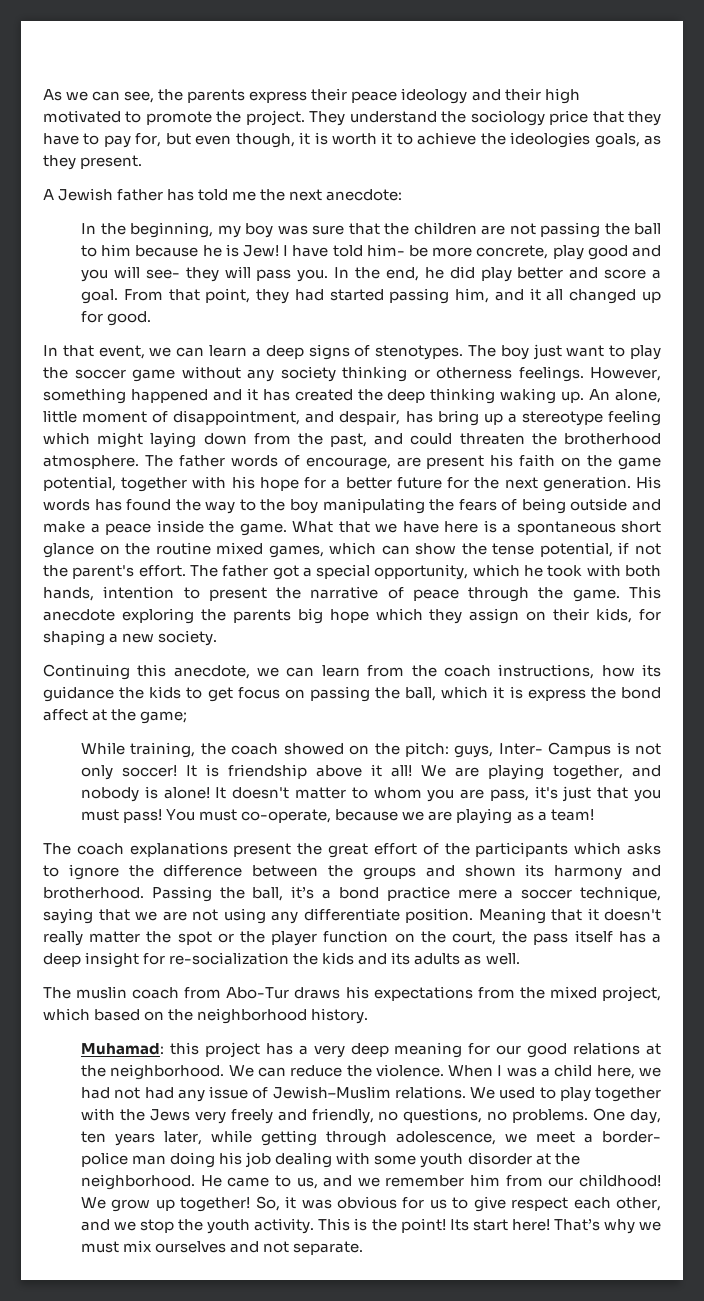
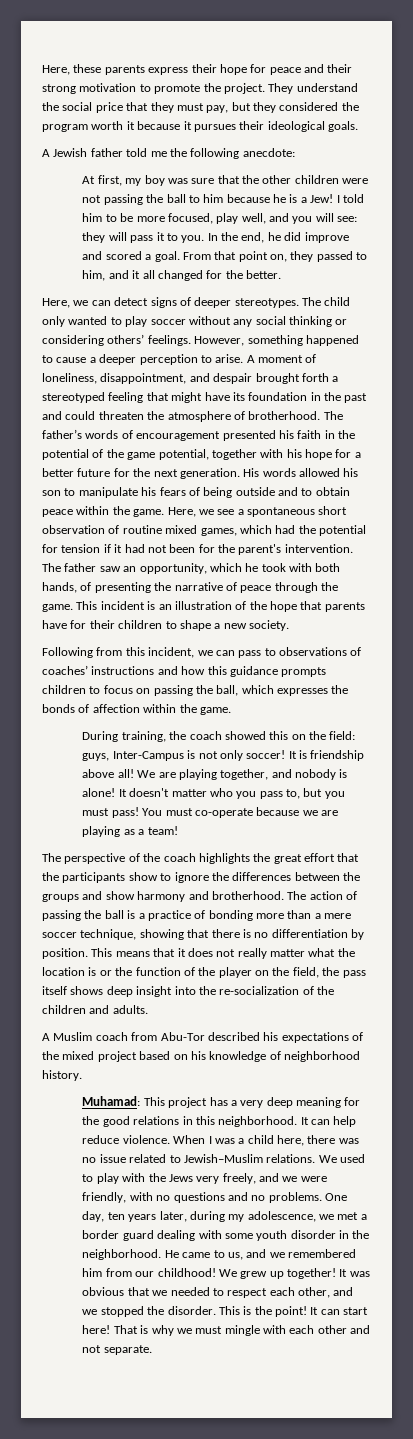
- As we can see, the parents express their peace ideology and their high motivated to promote the project.
+ Here, these parents express their hope for peace and their strong motivation to promote the project.
- They understand the sociology price that they have to pay for, but even though, it is worth it to achieve the ideologies goals, as they present.
+ They understand the social price that they must pay, but they considered the program worth it because it pursues their ideological goals.
- A Jewish father has told me the next anecdote:
+ A Jewish father told me the following anecdote:
- In the beginning, my boy was sure that the children are not passing the ball to him because he is Jew!
+ At first, my boy was sure that the other children were not passing the ball to him because he is a Jew!
- I have told him- be more concrete, play good and you will see- they will pass you.
+ I told him to be more focused, play well, and you will see: they will pass it to you.
- In the end, he did play better and score a goal. From that point, they had started passing him, and it all changed up for good.
- In that event, we can learn a deep signs of stenotypes. The boy just want to play the soccer game without any society thinking or otherness feelings.
+ In the end, he did improve and scored a goal. From that point on, they passed to him, and it all changed for the better.
+ Here, we can detect signs of deeper stereotypes. The child only wanted to play soccer without any social thinking or considering others’ feelings.
- However, something happened and it has created the deep thinking waking up. An alone, little moment of disappointment, and despair, has bring up a stereotype feeling which might laying down from the past, and could threaten the brotherhood atmosphere. The father words of encourage, are present his faith on the game potential, together with his hope for a better future for the next generation.
+ However, something happened to cause a deeper perception to arise. A moment of loneliness, disappointment, and despair brought forth a stereotyped feeling that might have its foundation in the past and could threaten the atmosphere of brotherhood. The father’s words of encouragement presented his faith in the potential of the game potential, together with his hope for a better future for the next generation.
- His words has found the way to the boy manipulating the fears of being outside and make a peace inside the game. What that we have here is a spontaneous short glance on the routine mixed games, which can show the tense potential, if not the parent's effort. The father got a special opportunity, which he took with both hands, intention to present the narrative of peace through the game.
+ His words allowed his son to manipulate his fears of being outside and to obtain peace within the game. Here, we see a spontaneous short observation of routine mixed games, which had the potential for tension if it had not been for the parent's intervention. The father saw an opportunity, which he took with both hands, of presenting the narrative of peace through the game.
- This anecdote exploring the parents big hope which they assign on their kids, for shaping a new society.
- Continuing this anecdote, we can learn from the coach instructions, how its guidance the kids to get focus on passing the ball, which it is express the bond affect at the game;
- While training, the coach showed on the pitch: guys, Inter- Campus is not only soccer!
+ This incident is an illustration of the hope that parents have for their children to shape a new society.
+ Following from this incident, we can pass to observations of coaches’ instructions and how this guidance prompts children to focus on passing the ball, which expresses the bonds of affection within the game.
+ During training, the coach showed this on the field: guys, Inter-Campus is not only soccer!
- It is friendship above it all!
+ It is friendship above all!
- It doesn't matter to whom you are pass, it's just that you must pass!
+ It doesn't matter who you pass to, but you must pass!
- You must co-operate, because we are playing as a team!
+ You must co-operate because we are playing as a team!
- The coach explanations present the great effort of the participants which asks to ignore the difference between the groups and shown its harmony and brotherhood.
+ The perspective of the coach highlights the great effort that the participants show to ignore the differences between the groups and show harmony and brotherhood.
- Passing the ball, it’s a bond practice mere a soccer technique, saying that we are not using any differentiate position. Meaning that it doesn't really matter the spot or the player function on the court, the pass itself has a deep insight for re-socialization the kids and its adults as well.
- The muslin coach from Abo-Tur draws his expectations from the mixed project, which based on the neighborhood history.
+ The action of passing the ball is a practice of bonding more than a mere soccer technique, showing that there is no differentiation by position. This means that it does not really matter what the location is or the function of the player on the field, the pass itself shows deep insight into the re-socialization of the children and adults.
+ A Muslim coach from Abu-Tor described his expectations of the mixed project based on his knowledge of neighborhood history.
- Muhamad: this project has a very deep meaning for our good relations at the neighborhood. We can reduce the violence.
+ Muhamad: This project has a very deep meaning for the good relations in this neighborhood. It can help reduce violence.
- When I was a child here, we had not had any issue of Jewish–Muslim relations.
+ When I was a child here, there was no issue related to Jewish–Muslim relations.
- We used to play together with the Jews very freely and friendly, no questions, no problems.
+ We used to play with the Jews very freely, and we were friendly, with no questions and no problems.
- One day, ten years later, while getting through adolescence, we meet a border- police man doing his job dealing with some youth disorder at the neighborhood.
+ One day, ten years later, during my adolescence, we met a border guard dealing with some youth disorder in the neighborhood.
- He came to us, and we remember him from our childhood!
+ He came to us, and we remembered him from our childhood!
- We grow up together!
+ We grew up together!
- So, it was obvious for us to give respect each other, and we stop the youth activity. This is the point! Its start here! That’s why we must mix ourselves and not separate.
+ It was obvious that we needed to respect each other, and we stopped the disorder. This is the point! It can start here! That is why we must mingle with each other and not separate.

